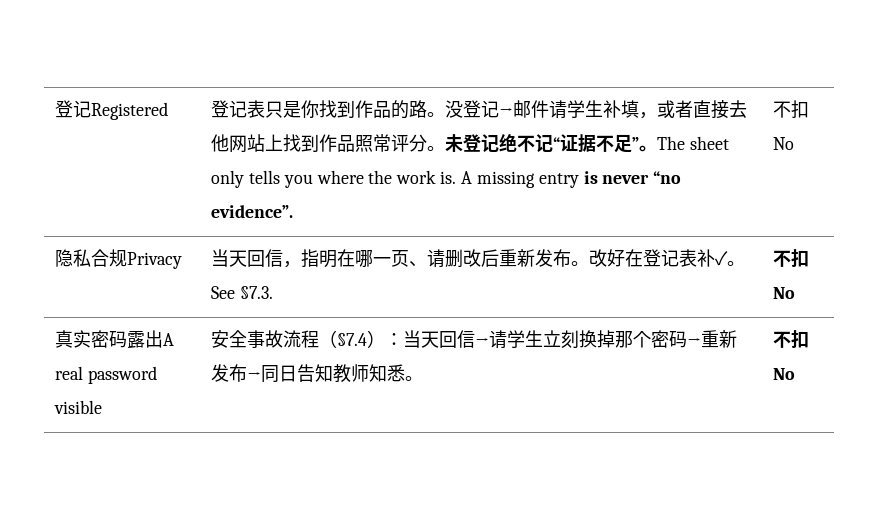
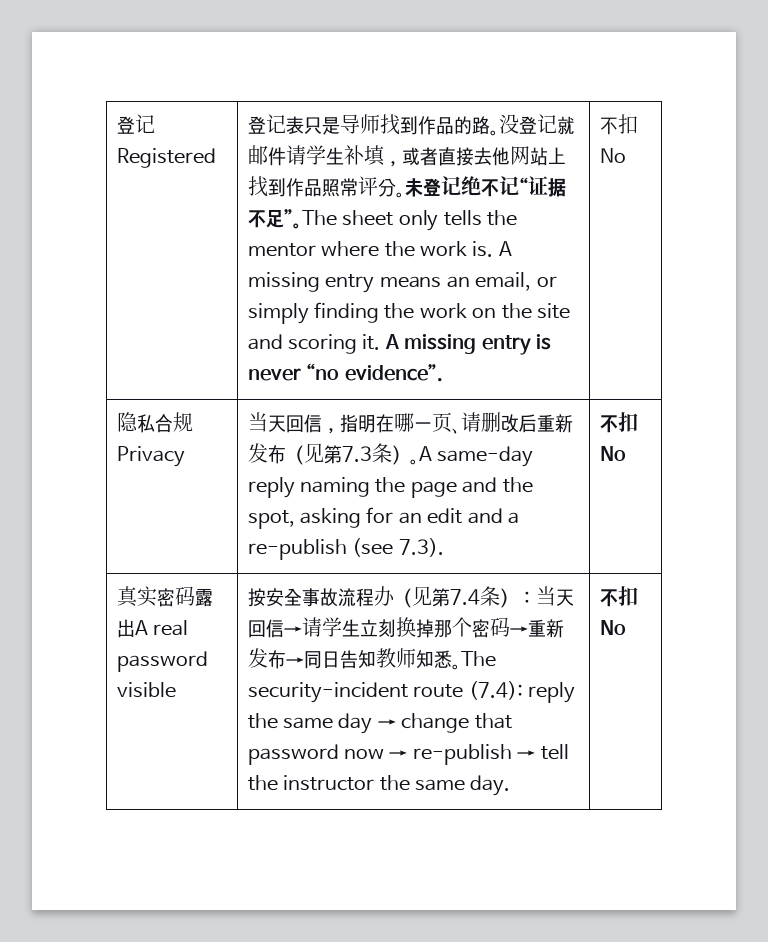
- 登记表只是你找到作品的路。
+ 登记表只是导师找到作品的路。
- 没登记→邮件请学生补填，或者直接去他网站上找到作品照常评分。
+ 没登记就邮件请学生补填，或者直接去他网站上找到作品照常评分。
- The sheet only tells you where the work is.
+ The sheet only tells the mentor where the work is.
- A missing entry is never “no evidence”.
+ A missing entry means an email, or simply finding the work on the site and scoring it. A missing entry is never “no evidence”.
- 隐私合规Privacy | 当天回信，指明在哪一页、请删改后重新发布。改好在登记表补✓。See §7.3. | 不扣No
+ 隐私合规Privacy | 当天回信，指明在哪一页、请删改后重新发布（见第7.3条）。A same-day reply naming the page and the spot, asking for an edit and a re-publish (see 7.3). | 不扣No
- 安全事故流程（§7.4）：当天回信→请学生立刻换掉那个密码→重新发布→同日告知教师知悉。
+ 按安全事故流程办（见第7.4条）：当天回信→请学生立刻换掉那个密码→重新发布→同日告知教师知悉。The security-incident route (7.4): reply the same day → change that password now → re-publish → tell the instructor the same day.

